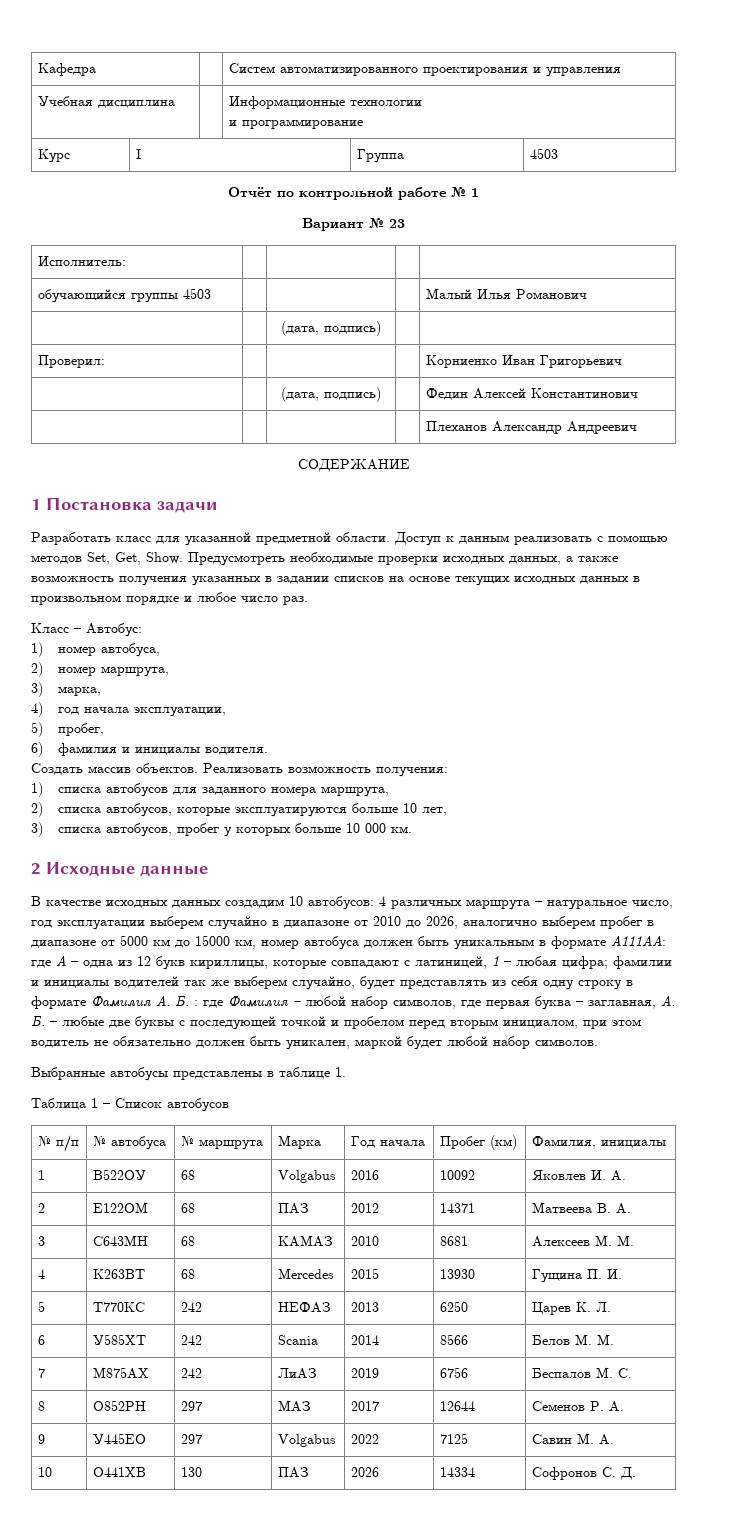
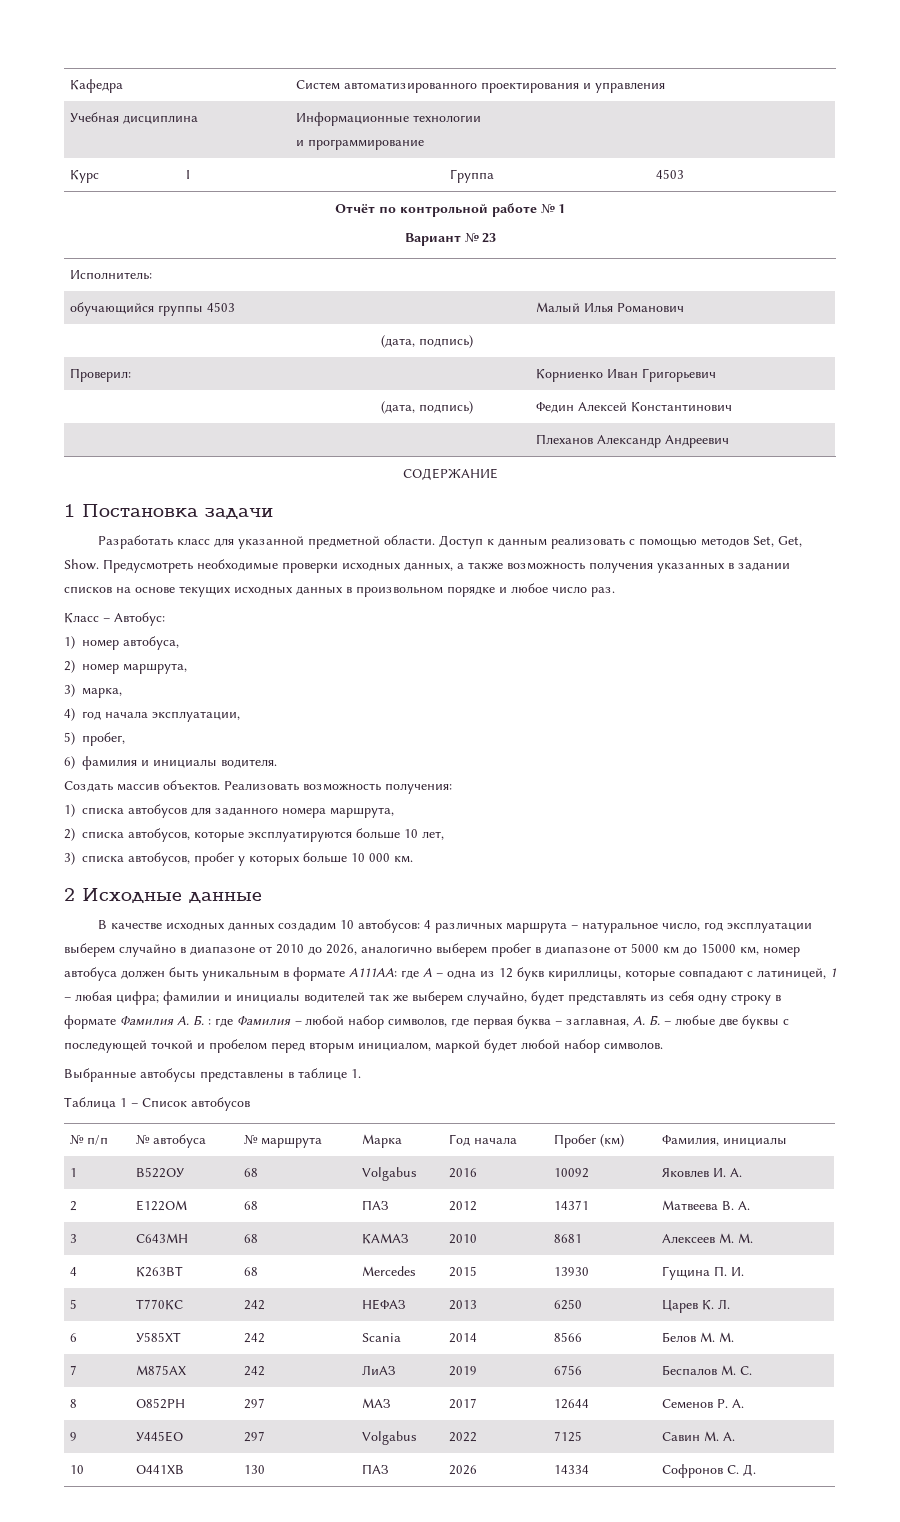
- где Фамилия – любой набор символов, где первая буква – заглавная, А. Б. – любые две буквы с последующей точкой и пробелом перед вторым инициалом, при этом водитель не обязательно должен быть уникален, маркой будет любой набор символов.
+ где Фамилия – любой набор символов, где первая буква – заглавная, А. Б. – любые две буквы с последующей точкой и пробелом перед вторым инициалом, маркой будет любой набор символов.

